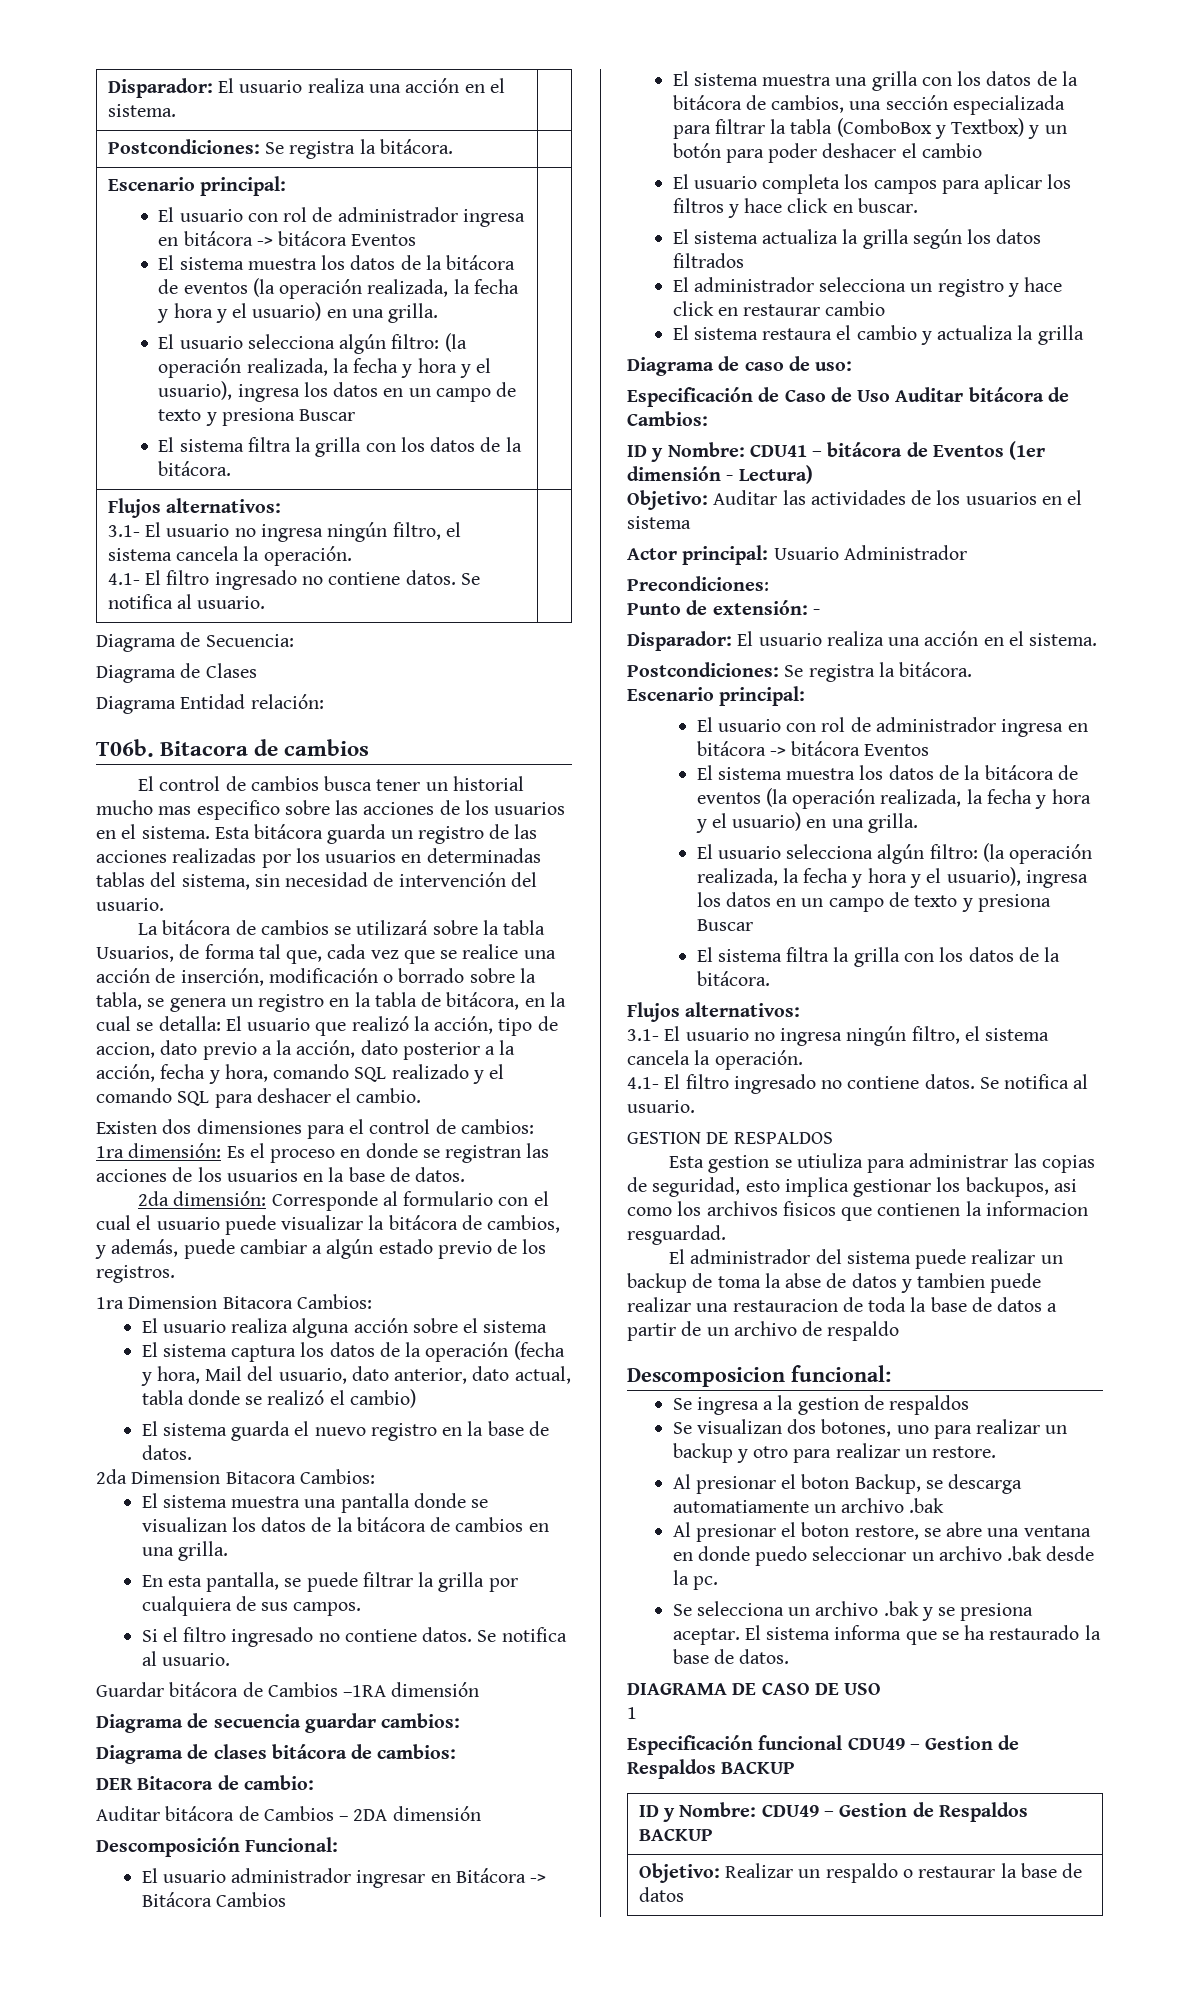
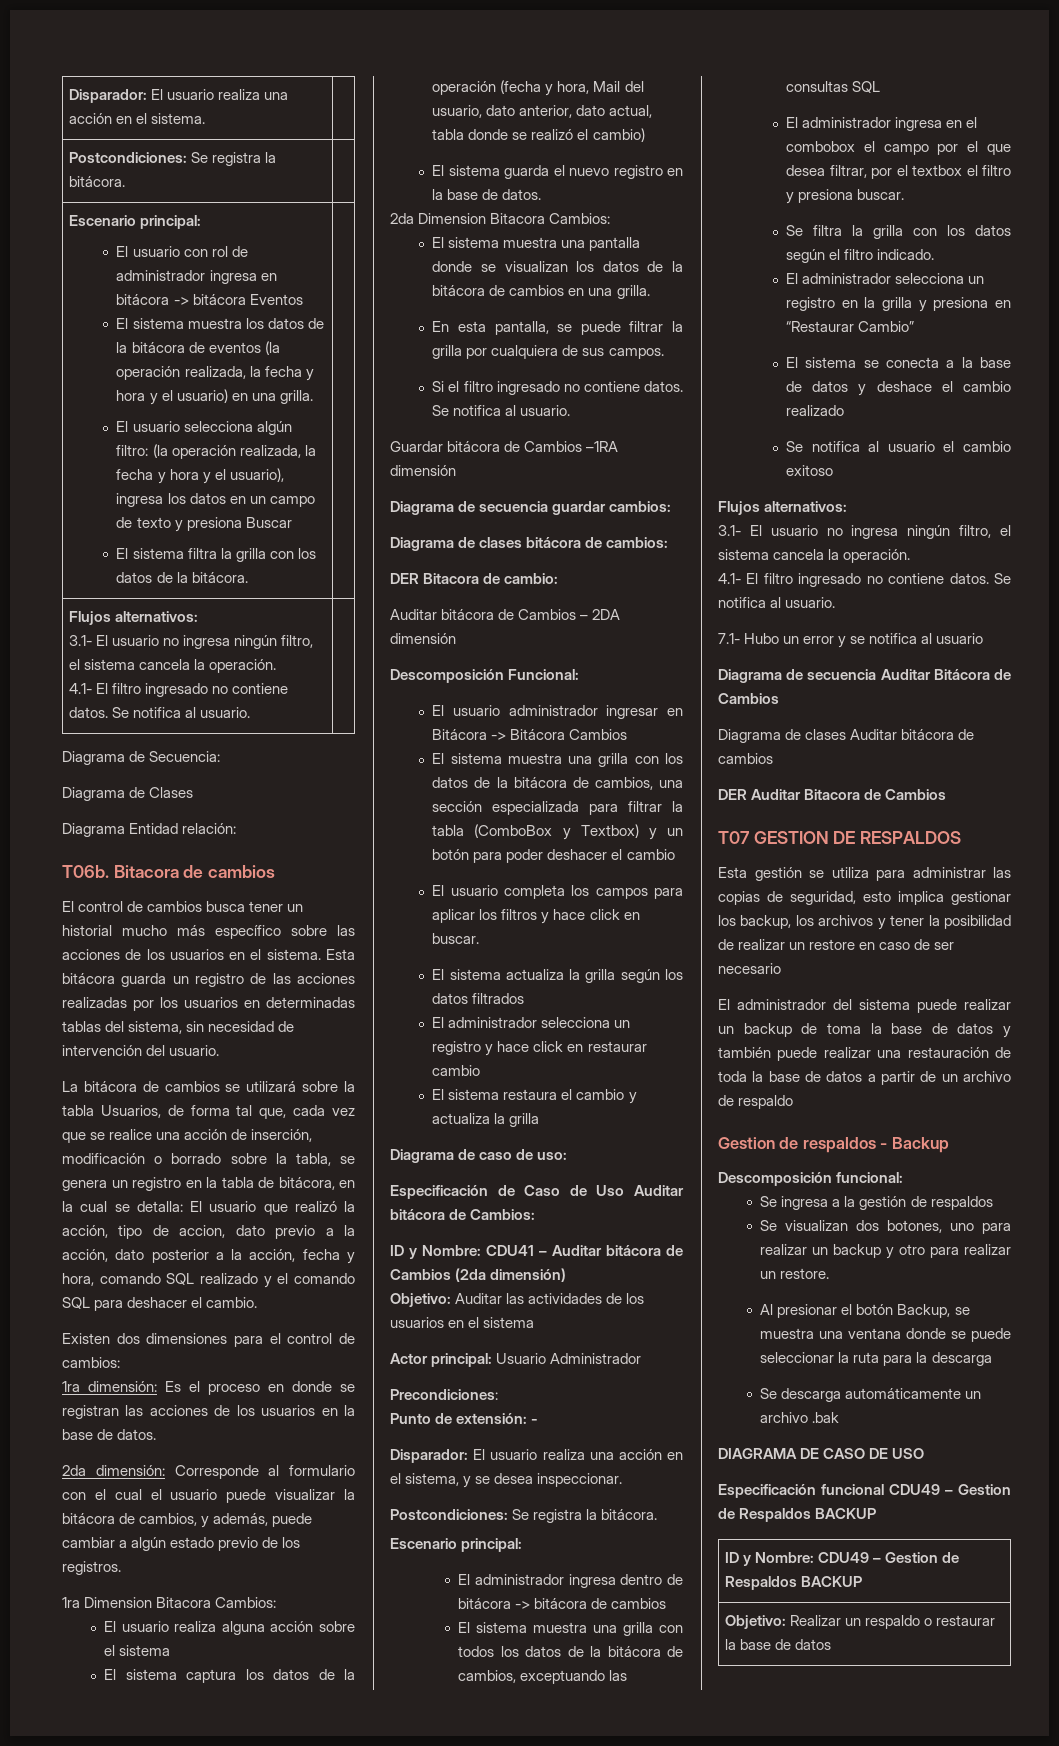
- El control de cambios busca tener un historial mucho mas especifico sobre las acciones de los usuarios en el sistema.
+ El control de cambios busca tener un historial mucho más específico sobre las acciones de los usuarios en el sistema.
- ID y Nombre: CDU41 – bitácora de Eventos (1er dimensión - Lectura)
+ ID y Nombre: CDU41 – Auditar bitácora de Cambios (2da dimensión)
  Punto de extensión: -
- Disparador: El usuario realiza una acción en el sistema.
+ Disparador: El usuario realiza una acción en el sistema, y se desea inspeccionar.
  Postcondiciones: Se registra la bitácora.
  Escenario principal:
- El usuario con rol de administrador ingresa en bitácora -> bitácora Eventos
- El sistema muestra los datos de la bitácora de eventos (la operación realizada, la fecha y hora y el usuario) en una grilla.
- El usuario selecciona algún filtro: (la operación realizada, la fecha y hora y el usuario), ingresa los datos en un campo de texto y presiona Buscar
- El sistema filtra la grilla con los datos de la bitácora.
+ El administrador ingresa dentro de bitácora -> bitácora de cambios
+ El sistema muestra una grilla con todos los datos de la bitácora de cambios, exceptuando las consultas SQL
+ El administrador ingresa en el combobox el campo por el que desea filtrar, por el textbox el filtro y presiona buscar.
+ Se filtra la grilla con los datos según el filtro indicado.
+ El administrador selecciona un registro en la grilla y presiona en “Restaurar Cambio”
+ El sistema se conecta a la base de datos y deshace el cambio realizado
+ Se notifica al usuario el cambio exitoso
- GESTION DE RESPALDOS
+ 7.1- Hubo un error y se notifica al usuario
+ Diagrama de secuencia Auditar Bitácora de Cambios
+ Diagrama de clases Auditar bitácora de cambios
+ DER Auditar Bitacora de Cambios
+ T07 GESTION DE RESPALDOS
- Esta gestion se utiuliza para administrar las copias de seguridad, esto implica gestionar los backupos, asi como los archivos fisicos que contienen la informacion resguardad.
+ Esta gestión se utiliza para administrar las copias de seguridad, esto implica gestionar los backup, los archivos y tener la posibilidad de realizar un restore en caso de ser necesario
- El administrador del sistema puede realizar un backup de toma la abse de datos y tambien puede realizar una restauracion de toda la base de datos a partir de un archivo de respaldo
+ El administrador del sistema puede realizar un backup de toma la base de datos y también puede realizar una restauración de toda la base de datos a partir de un archivo de respaldo
- Descomposicion funcional:
+ Gestion de respaldos - Backup
+ Descomposición funcional:
- Se ingresa a la gestion de respaldos
+ Se ingresa a la gestión de respaldos
- Al presionar el boton Backup, se descarga automatiamente un archivo .bak
- Al presionar el boton restore, se abre una ventana en donde puedo seleccionar un archivo .bak desde la pc.
- Se selecciona un archivo .bak y se presiona aceptar. El sistema informa que se ha restaurado la base de datos.
+ Al presionar el botón Backup, se muestra una ventana donde se puede seleccionar la ruta para la descarga
+ Se descarga automáticamente un archivo .bak
  DIAGRAMA DE CASO DE USO
- 1

